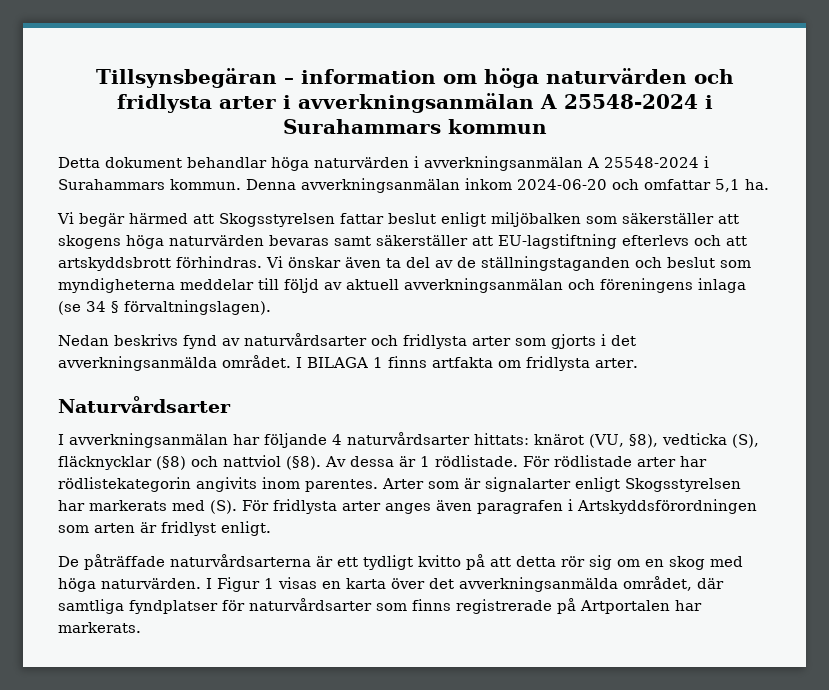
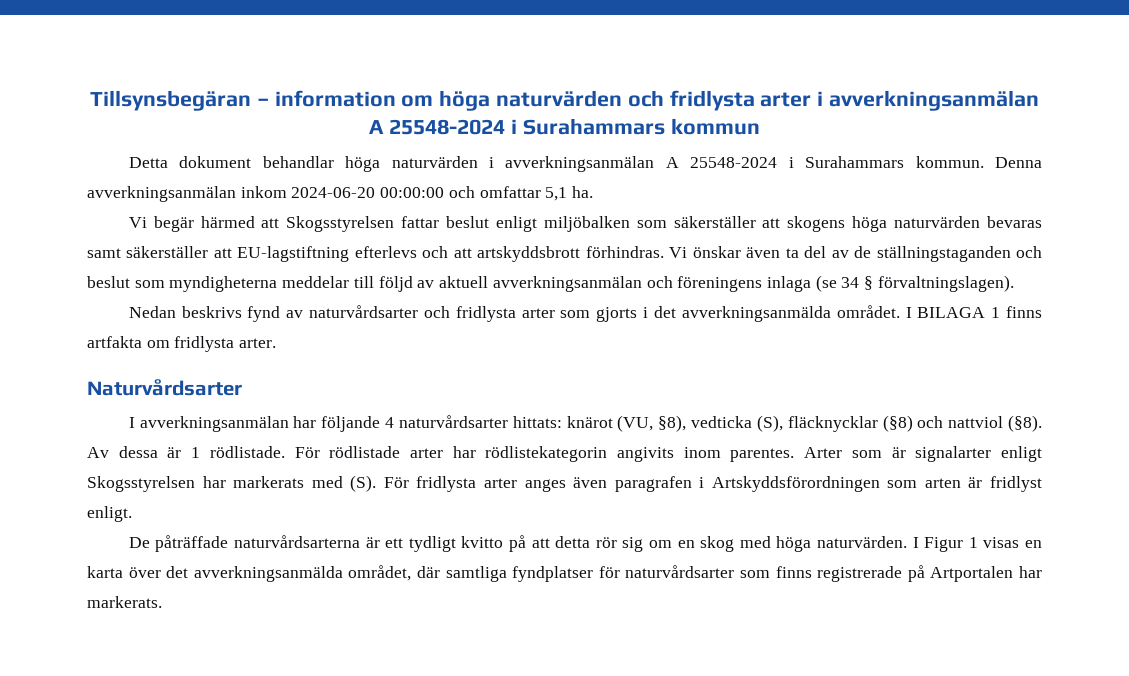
- Denna avverkningsanmälan inkom 2024-06-20 och omfattar 5,1 ha.
+ Denna avverkningsanmälan inkom 2024-06-20 00:00:00 och omfattar 5,1 ha.

